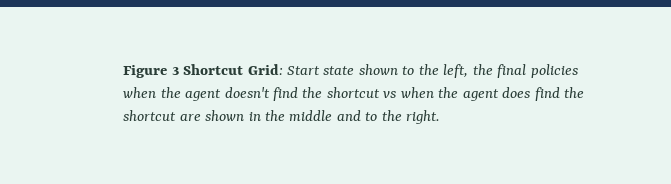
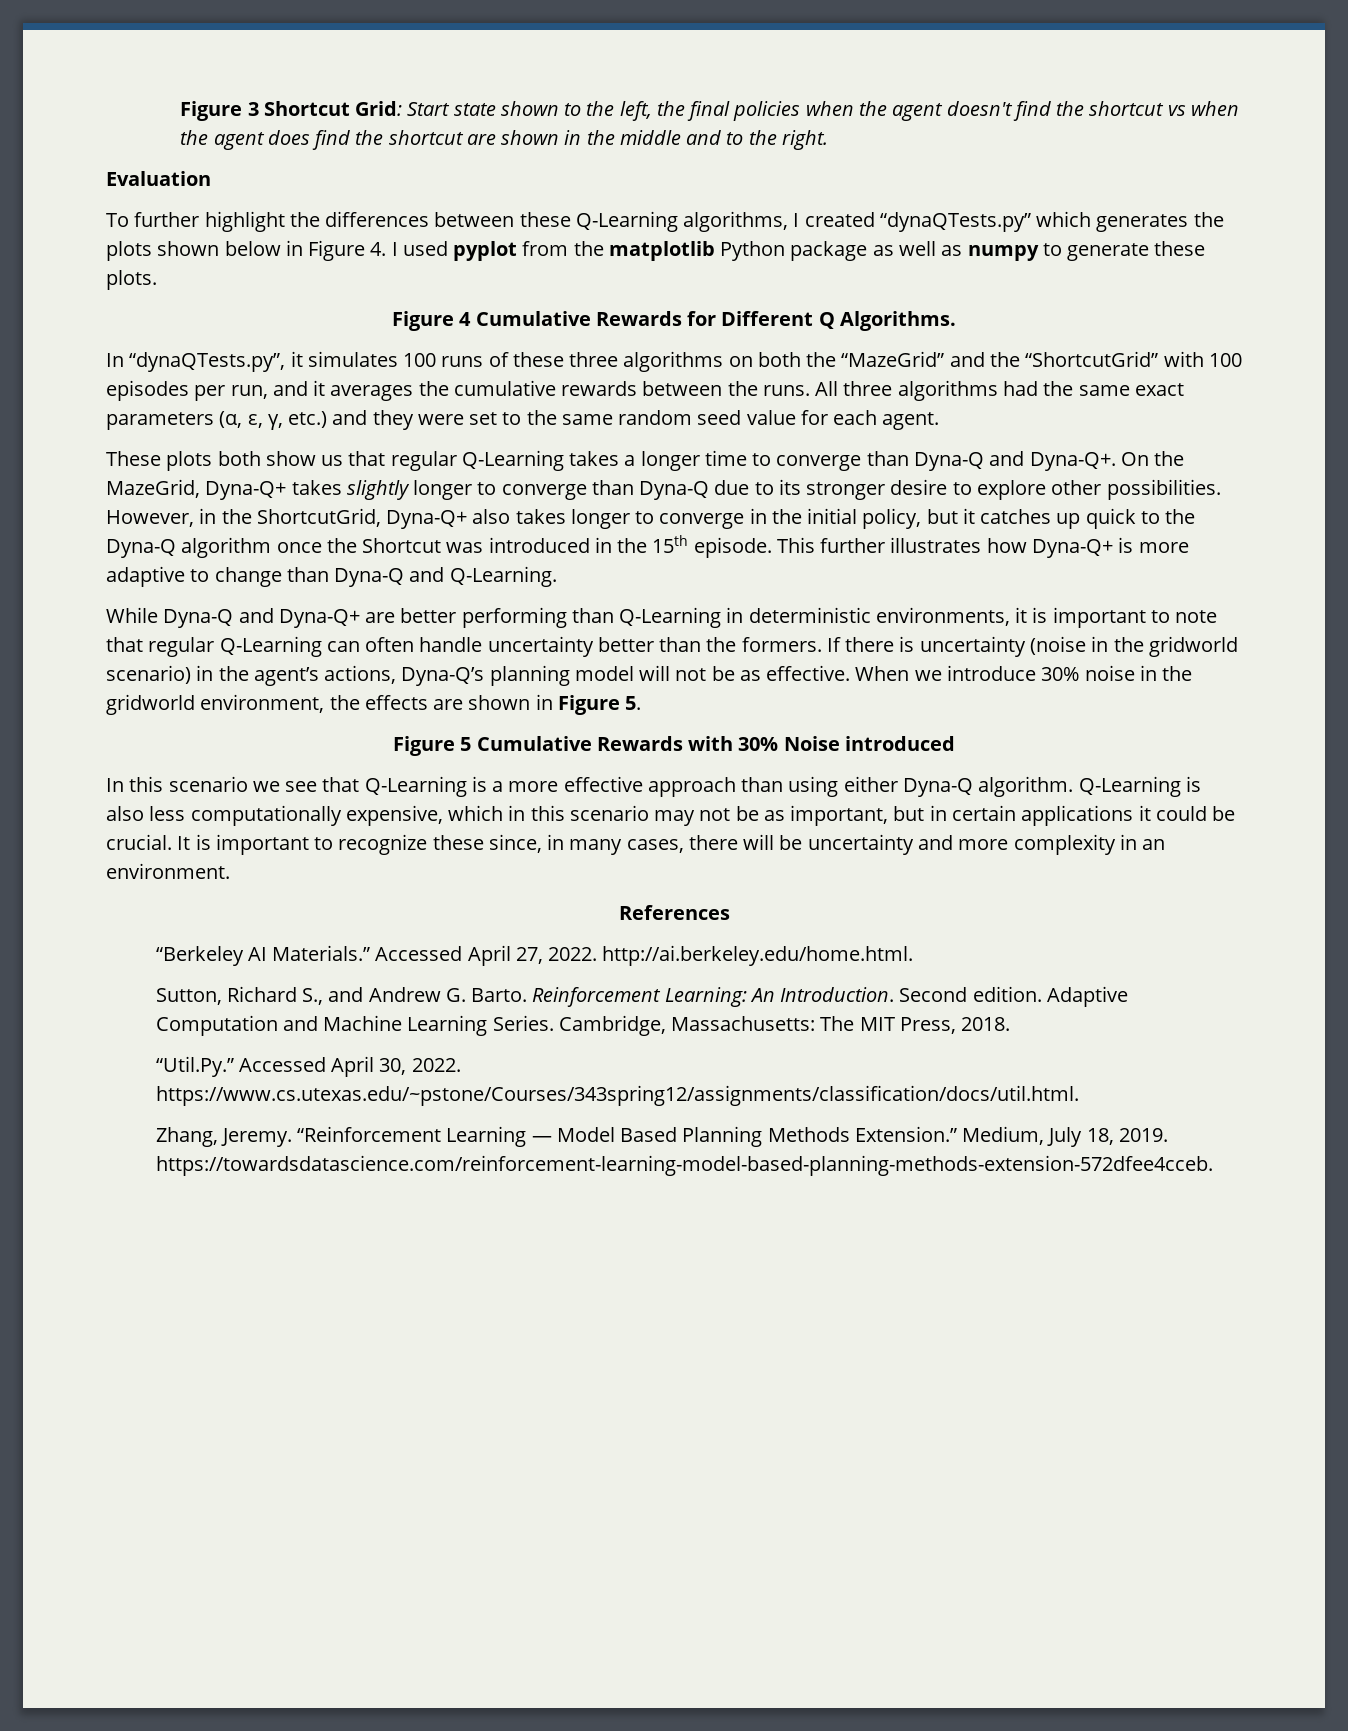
+ Evaluation
+ To further highlight the differences between these Q-Learning algorithms, I created “dynaQTests.py” which generates the plots shown below in Figure 4. I used pyplot from the matplotlib Python package as well as numpy to generate these plots.
+ Figure 4 Cumulative Rewards for Different Q Algorithms.
+ In “dynaQTests.py”, it simulates 100 runs of these three algorithms on both the “MazeGrid” and the “ShortcutGrid” with 100 episodes per run, and it averages the cumulative rewards between the runs. All three algorithms had the same exact parameters (α, ε, γ, etc.) and they were set to the same random seed value for each agent.
+ These plots both show us that regular Q-Learning takes a longer time to converge than Dyna-Q and Dyna-Q+. On the MazeGrid, Dyna-Q+ takes slightly longer to converge than Dyna-Q due to its stronger desire to explore other possibilities. However, in the ShortcutGrid, Dyna-Q+ also takes longer to converge in the initial policy, but it catches up quick to the Dyna-Q algorithm once the Shortcut was introduced in the 15th episode. This further illustrates how Dyna-Q+ is more adaptive to change than Dyna-Q and Q-Learning.
+ While Dyna-Q and Dyna-Q+ are better performing than Q-Learning in deterministic environments, it is important to note that regular Q-Learning can often handle uncertainty better than the formers. If there is uncertainty (noise in the gridworld scenario) in the agent’s actions, Dyna-Q’s planning model will not be as effective. When we introduce 30% noise in the gridworld environment, the effects are shown in Figure 5.
+ Figure 5 Cumulative Rewards with 30% Noise introduced
+ In this scenario we see that Q-Learning is a more effective approach than using either Dyna-Q algorithm. Q-Learning is also less computationally expensive, which in this scenario may not be as important, but in certain applications it could be crucial. It is important to recognize these since, in many cases, there will be uncertainty and more complexity in an environment.
+ References
+ “Berkeley AI Materials.” Accessed April 27, 2022. http://ai.berkeley.edu/home.html.
+ Sutton, Richard S., and Andrew G. Barto. Reinforcement Learning: An Introduction. Second edition. Adaptive Computation and Machine Learning Series. Cambridge, Massachusetts: The MIT Press, 2018.
+ “Util.Py.” Accessed April 30, 2022. https://www.cs.utexas.edu/~pstone/Courses/343spring12/assignments/classification/docs/util.html.
+ Zhang, Jeremy. “Reinforcement Learning — Model Based Planning Methods Extension.” Medium, July 18, 2019. https://towardsdatascience.com/reinforcement-learning-model-based-planning-methods-extension-572dfee4cceb.

